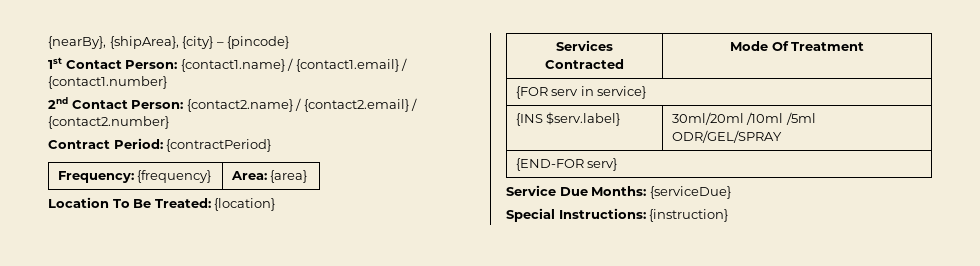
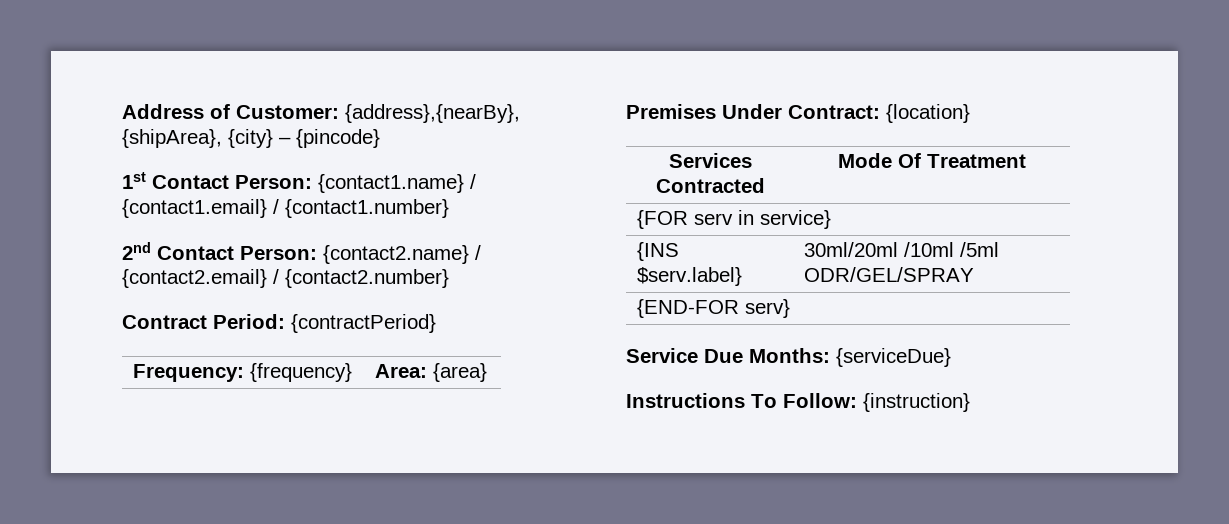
- {nearBy}, {shipArea}, {city} – {pincode}
+ Address of Customer: {address},{nearBy}, {shipArea}, {city} – {pincode}
- Location To Be Treated: {location}
+ Premises Under Contract: {location}
- Special Instructions: {instruction}
+ Instructions To Follow: {instruction}

